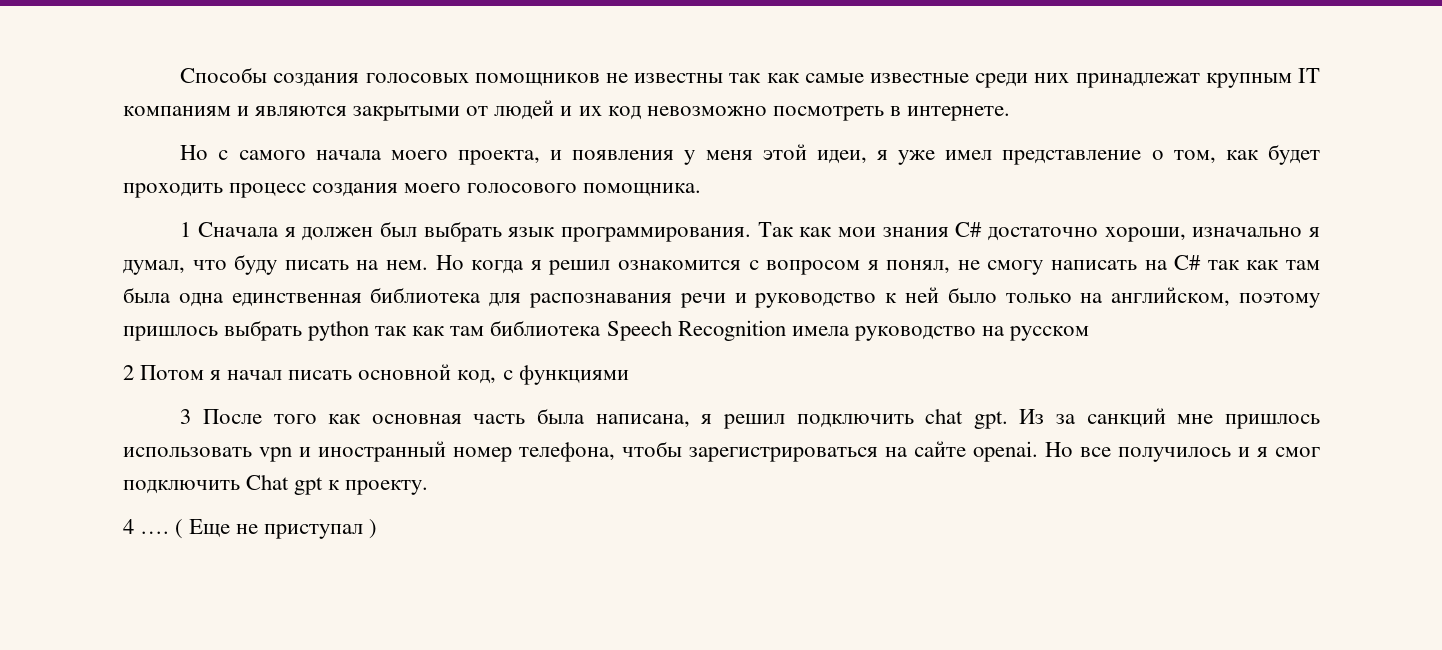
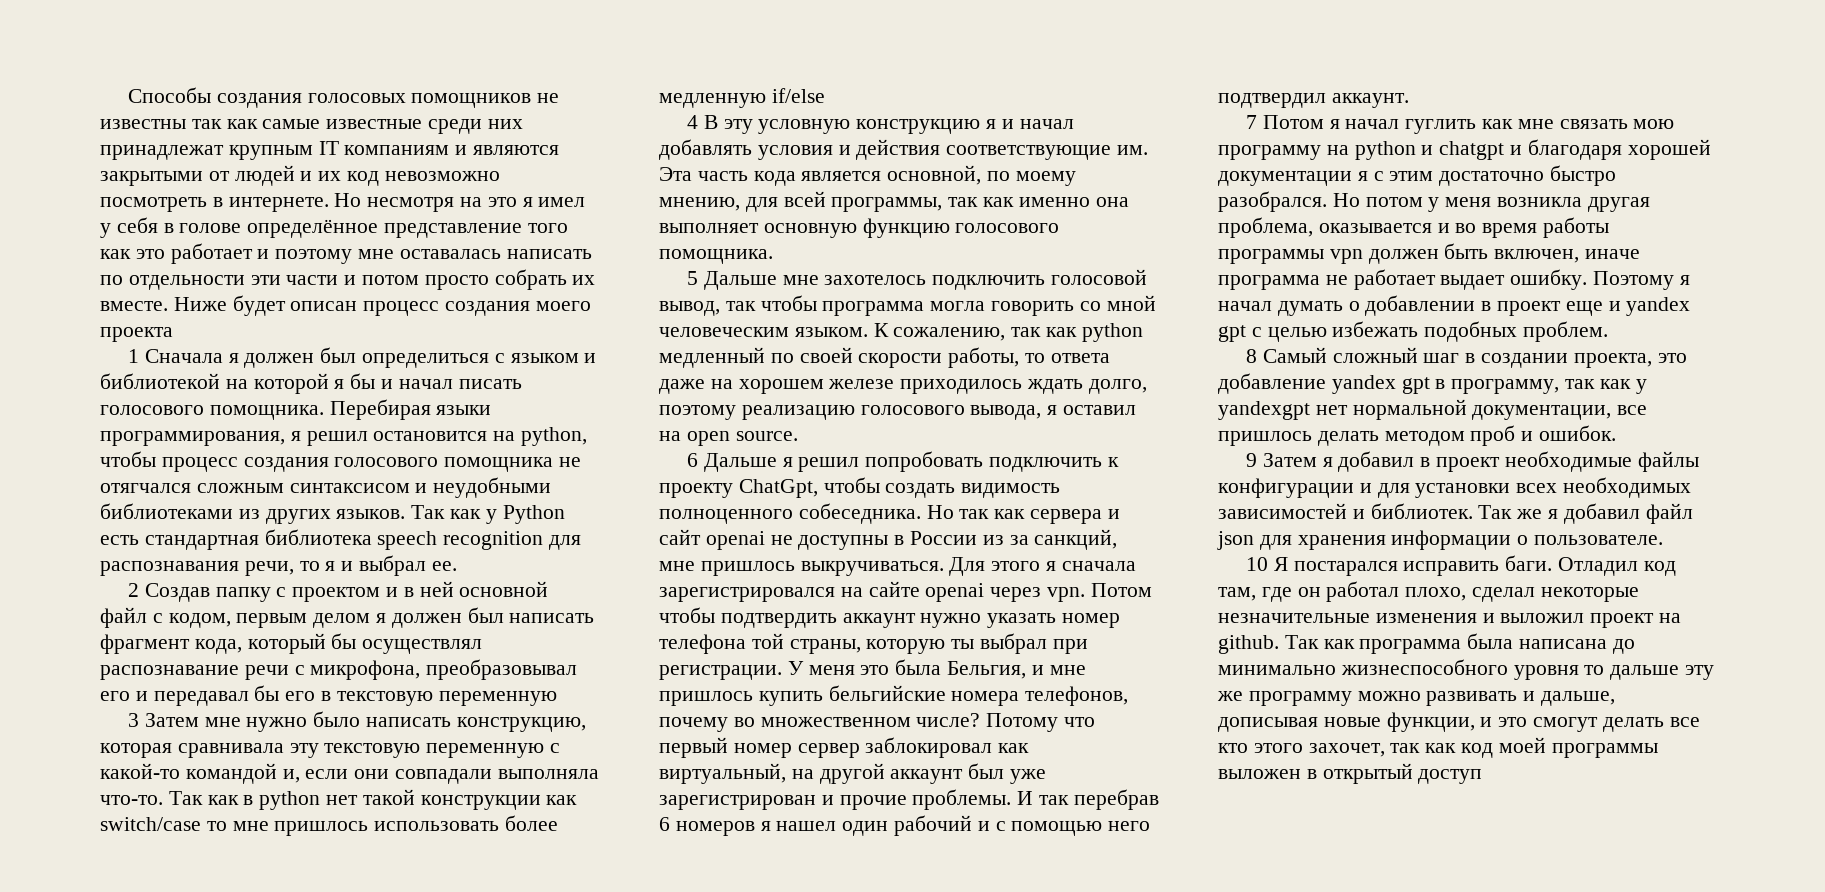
- Способы создания голосовых помощников не известны так как самые известные среди них принадлежат крупным IT компаниям и являются закрытыми от людей и их код невозможно посмотреть в интернете.
- Но с самого начала моего проекта, и появления у меня этой идеи, я уже имел представление о том, как будет проходить процесс создания моего голосового помощника.
+ Способы создания голосовых помощников не известны так как самые известные среди них принадлежат крупным IT компаниям и являются закрытыми от людей и их код невозможно посмотреть в интернете. Но несмотря на это я имел у себя в голове определённое представление того как это работает и поэтому мне оставалась написать по отдельности эти части и потом просто собрать их вместе. Ниже будет описан процесс создания моего проекта
- 1 Сначала я должен был выбрать язык программирования. Так как мои знания C# достаточно хороши, изначально я думал, что буду писать на нем. Но когда я решил ознакомится с вопросом я понял, не смогу написать на C# так как там была одна единственная библиотека для распознавания речи и руководство к ней было только на английском, поэтому пришлось выбрать python так как там библиотека Speech Recognition имела руководство на русском
- 2 Потом я начал писать основной код, с функциями
- 3 После того как основная часть была написана, я решил подключить chat gpt. Из за санкций мне пришлось использовать vpn и иностранный номер телефона, чтобы зарегистрироваться на сайте openai. Но все получилось и я смог подключить Chat gpt к проекту.
- 4 …. ( Еще не приступал )
+ 1 Сначала я должен был определиться с языком и библиотекой на которой я бы и начал писать голосового помощника. Перебирая языки программирования, я решил остановится на python, чтобы процесс создания голосового помощника не отягчался сложным синтаксисом и неудобными библиотеками из других языков. Так как у Python есть стандартная библиотека speech recognition для распознавания речи, то я и выбрал ее.
+ 2 Создав папку с проектом и в ней основной файл с кодом, первым делом я должен был написать фрагмент кода, который бы осуществлял распознавание речи с микрофона, преобразовывал его и передавал бы его в текстовую переменную
+ 3 Затем мне нужно было написать конструкцию, которая сравнивала эту текстовую переменную с какой-то командой и, если они совпадали выполняла что-то. Так как в python нет такой конструкции как switch/case то мне пришлось использовать более медленную if/else
+ 4 В эту условную конструкцию я и начал добавлять условия и действия соответствующие им. Эта часть кода является основной, по моему мнению, для всей программы, так как именно она выполняет основную функцию голосового помощника.
+ 5 Дальше мне захотелось подключить голосовой вывод, так чтобы программа могла говорить со мной человеческим языком. К сожалению, так как python медленный по своей скорости работы, то ответа даже на хорошем железе приходилось ждать долго, поэтому реализацию голосового вывода, я оставил на open source.
+ 6 Дальше я решил попробовать подключить к проекту ChatGpt, чтобы создать видимость полноценного собеседника. Но так как сервера и сайт openai не доступны в России из за санкций, мне пришлось выкручиваться. Для этого я сначала зарегистрировался на сайте openai через vpn. Потом чтобы подтвердить аккаунт нужно указать номер телефона той страны, которую ты выбрал при регистрации. У меня это была Бельгия, и мне пришлось купить бельгийские номера телефонов, почему во множественном числе? Потому что первый номер сервер заблокировал как виртуальный, на другой аккаунт был уже зарегистрирован и прочие проблемы. И так перебрав 6 номеров я нашел один рабочий и с помощью него подтвердил аккаунт.
+ 7 Потом я начал гуглить как мне связать мою программу на python и chatgpt и благодаря хорошей документации я с этим достаточно быстро разобрался. Но потом у меня возникла другая проблема, оказывается и во время работы программы vpn должен быть включен, иначе программа не работает выдает ошибку. Поэтому я начал думать о добавлении в проект еще и yandex gpt с целью избежать подобных проблем.
+ 8 Самый сложный шаг в создании проекта, это добавление yandex gpt в программу, так как у yandexgpt нет нормальной документации, все пришлось делать методом проб и ошибок.
+ 9 Затем я добавил в проект необходимые файлы конфигурации и для установки всех необходимых зависимостей и библиотек. Так же я добавил файл json для хранения информации о пользователе.
+ 10 Я постарался исправить баги. Отладил код там, где он работал плохо, сделал некоторые незначительные изменения и выложил проект на github. Так как программа была написана до минимально жизнеспособного уровня то дальше эту же программу можно развивать и дальше, дописывая новые функции, и это смогут делать все кто этого захочет, так как код моей программы выложен в открытый доступ

